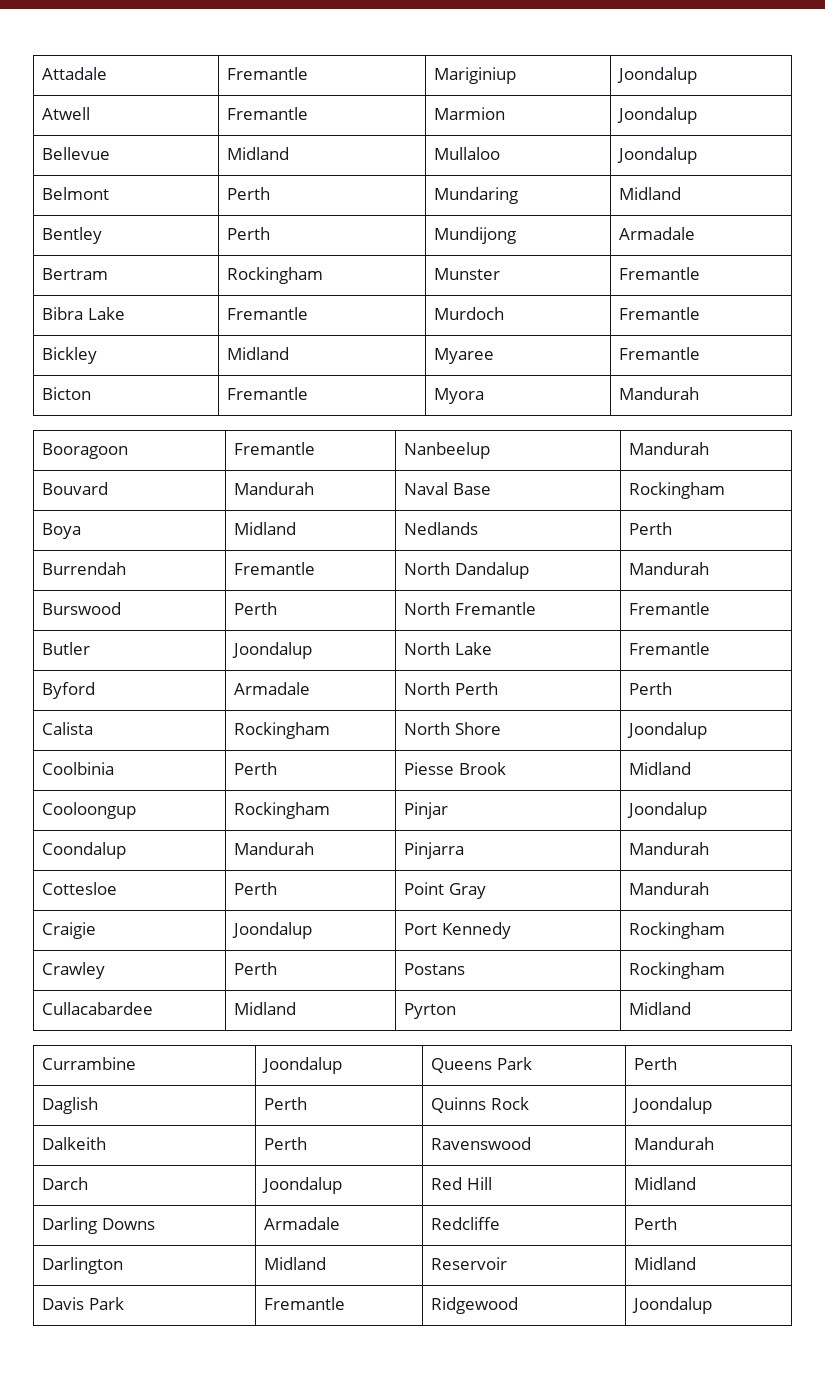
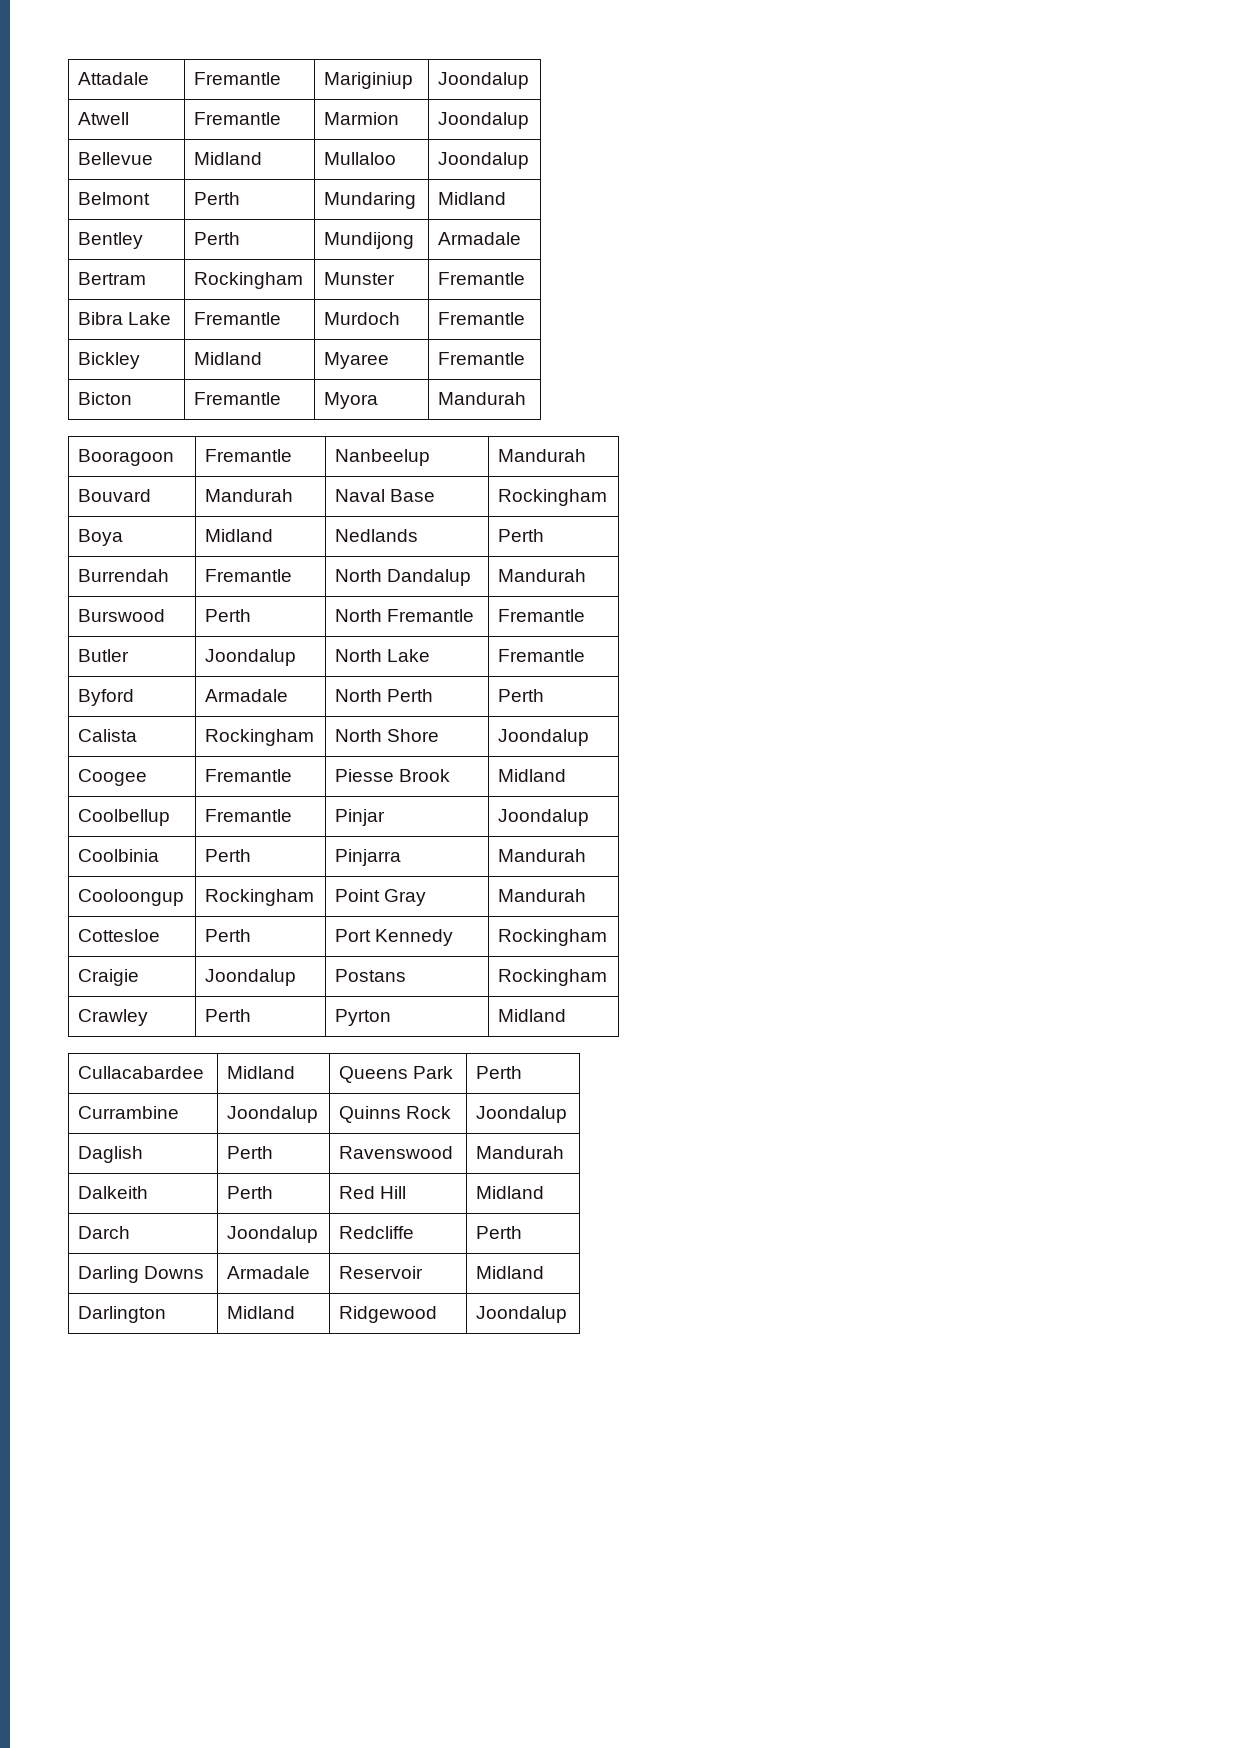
- Coolbinia | Perth | Piesse Brook | Midland
+ Coogee | Fremantle | Piesse Brook | Midland
- Cooloongup | Rockingham | Pinjar | Joondalup
+ Coolbellup | Fremantle | Pinjar | Joondalup
- Coondalup | Mandurah | Pinjarra | Mandurah
+ Coolbinia | Perth | Pinjarra | Mandurah
+ Cooloongup | Rockingham | Point Gray | Mandurah
- Cottesloe | Perth | Point Gray | Mandurah
+ Cottesloe | Perth | Port Kennedy | Rockingham
- Craigie | Joondalup | Port Kennedy | Rockingham
+ Craigie | Joondalup | Postans | Rockingham
- Crawley | Perth | Postans | Rockingham
+ Crawley | Perth | Pyrton | Midland
- Cullacabardee | Midland | Pyrton | Midland
- Currambine | Joondalup | Queens Park | Perth
+ Cullacabardee | Midland | Queens Park | Perth
- Daglish | Perth | Quinns Rock | Joondalup
+ Currambine | Joondalup | Quinns Rock | Joondalup
- Dalkeith | Perth | Ravenswood | Mandurah
+ Daglish | Perth | Ravenswood | Mandurah
- Darch | Joondalup | Red Hill | Midland
+ Dalkeith | Perth | Red Hill | Midland
+ Darch | Joondalup | Redcliffe | Perth
- Darling Downs | Armadale | Redcliffe | Perth
+ Darling Downs | Armadale | Reservoir | Midland
- Darlington | Midland | Reservoir | Midland
- Davis Park | Fremantle | Ridgewood | Joondalup
+ Darlington | Midland | Ridgewood | Joondalup

